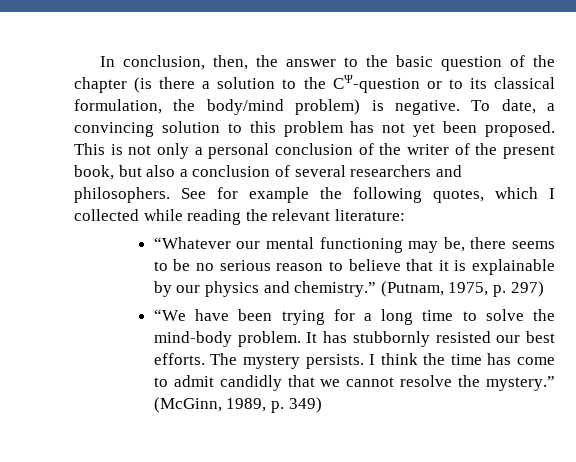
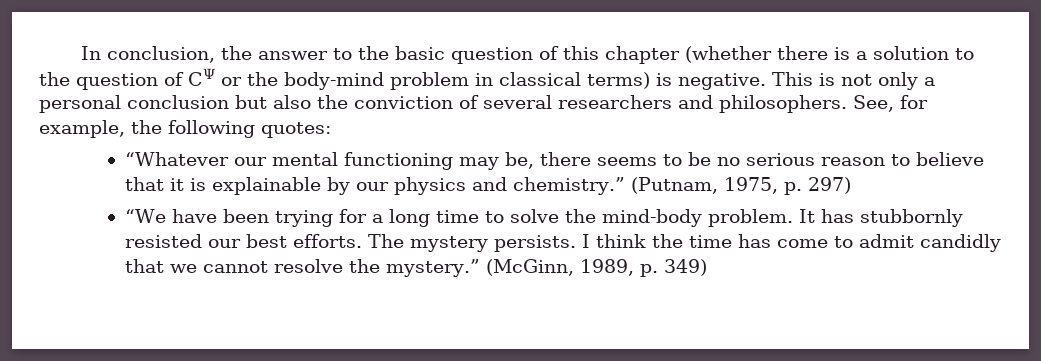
- In conclusion, then, the answer to the basic question of the chapter (is there a solution to the CΨ-question or to its classical formulation, the body/mind problem) is negative. To date, a convincing solution to this problem has not yet been proposed.
+ In conclusion, the answer to the basic question of this chapter (whether there is a solution to the question of CΨ or the body-mind problem in classical terms) is negative.
- This is not only a personal conclusion of the writer of the present book, but also a conclusion of several researchers and philosophers.
+ This is not only a personal conclusion but also the conviction of several researchers and philosophers.
- See for example the following quotes, which I collected while reading the relevant literature:
+ See, for example, the following quotes:

